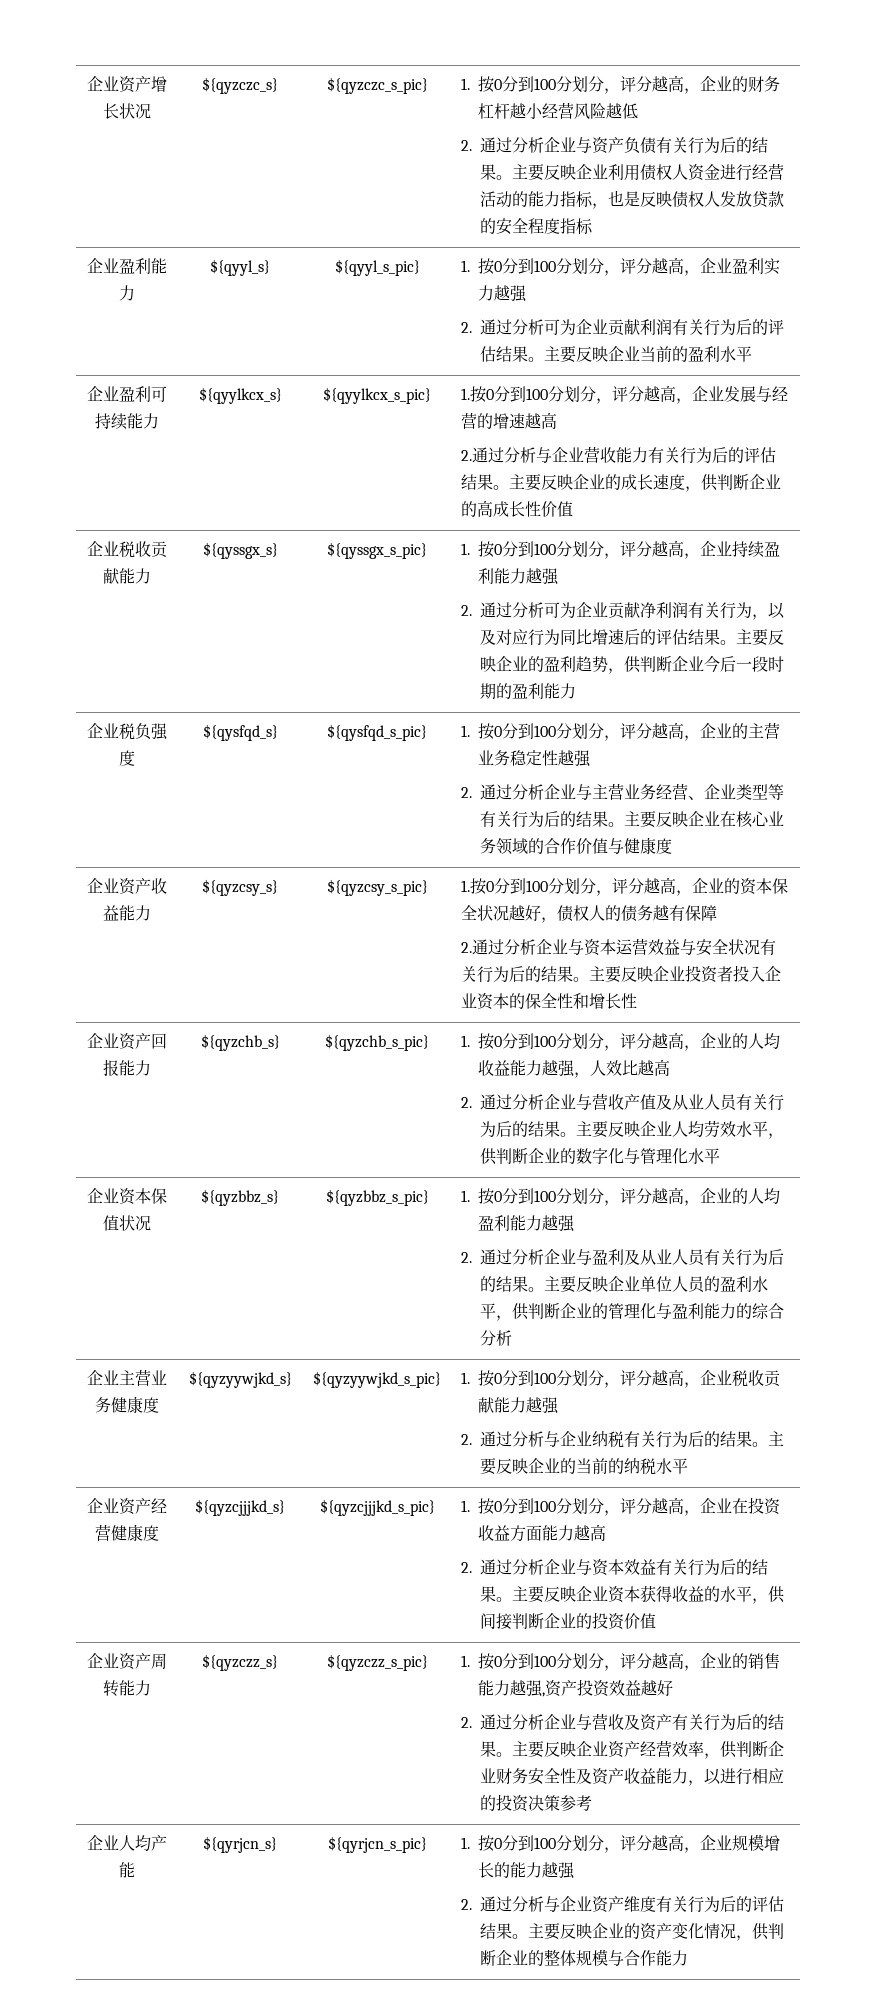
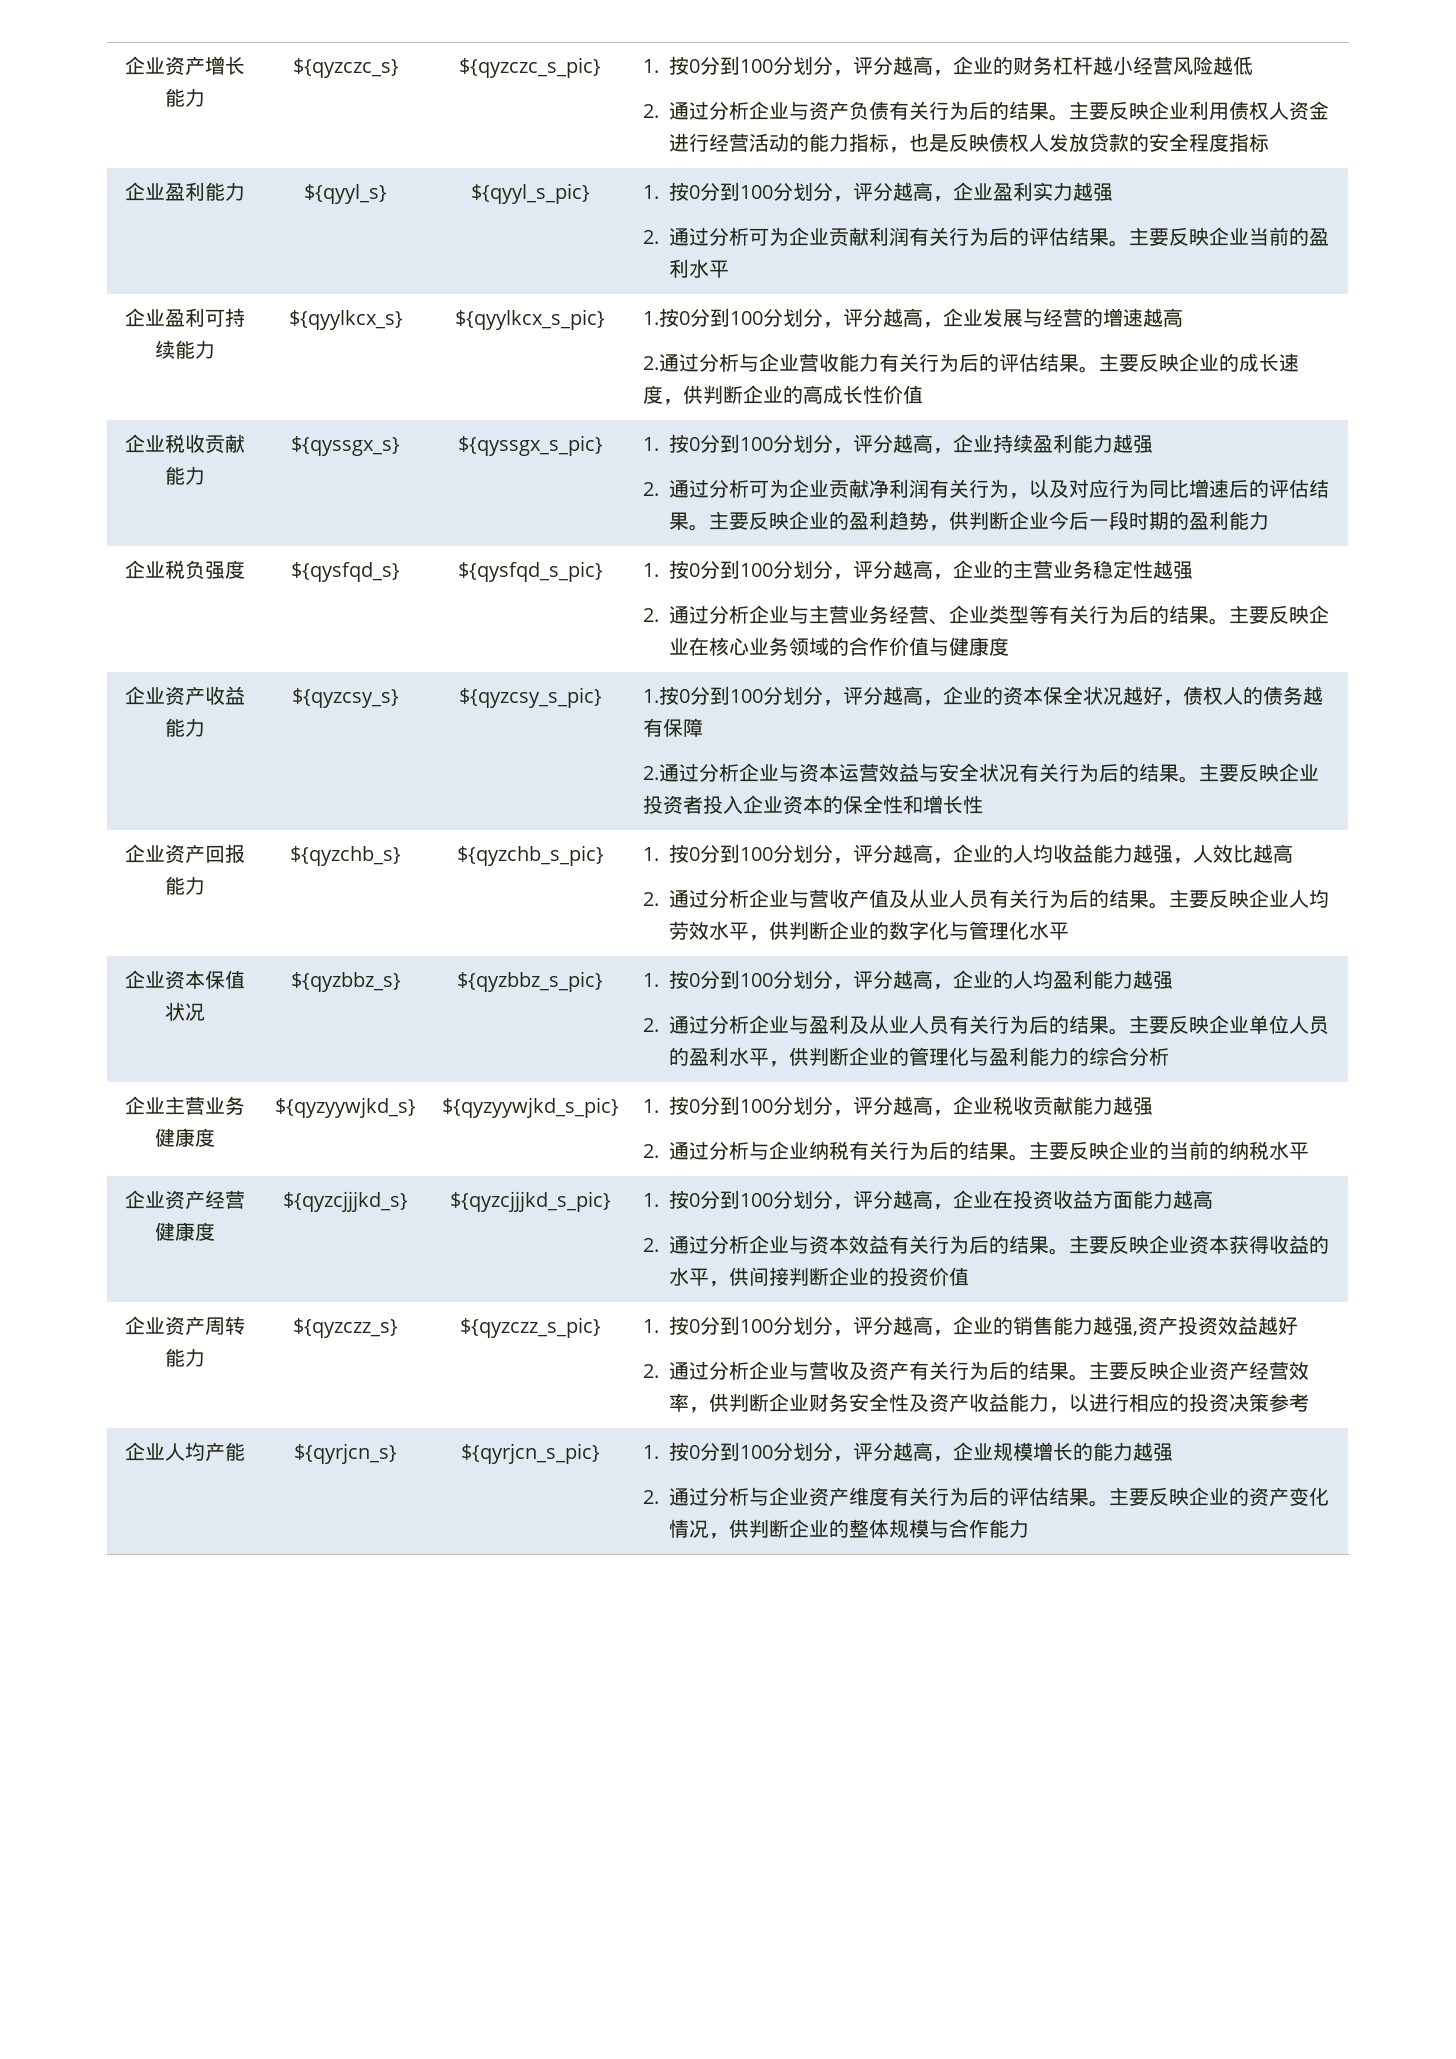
- 企业资产增长状况
+ 企业资产增长能力

